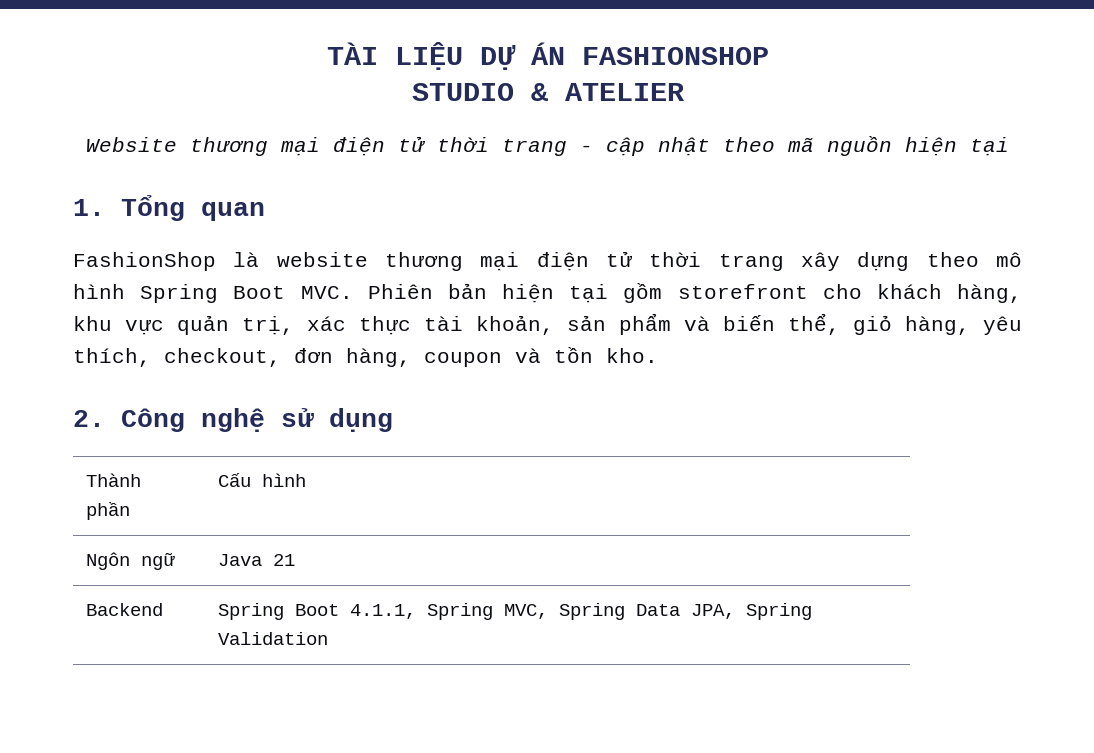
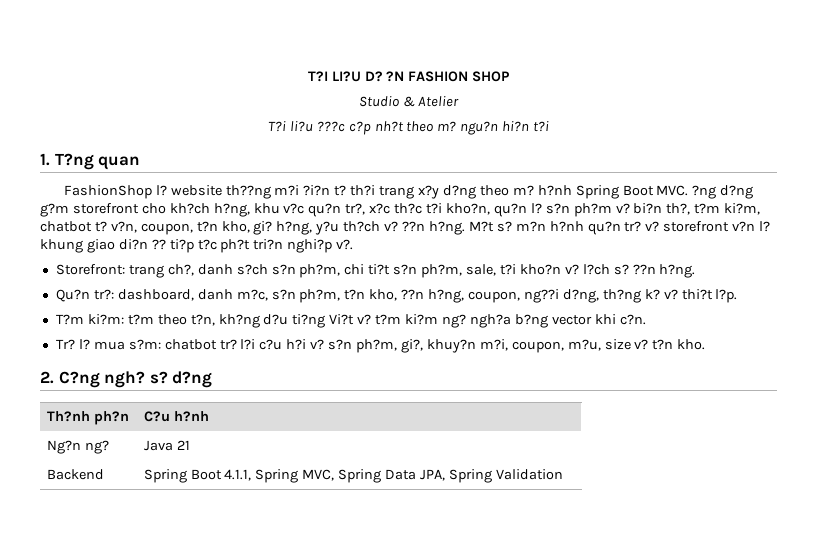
- TÀI LIỆU DỰ ÁN FASHIONSHOP
- STUDIO & ATELIER
- Website thương mại điện tử thời trang - cập nhật theo mã nguồn hiện tại
+ T?I LI?U D? ?N FASHION SHOP
+ Studio & Atelier
+ T?i li?u ???c c?p nh?t theo m? ngu?n hi?n t?i
- 1. Tổng quan
+ 1. T?ng quan
- FashionShop là website thương mại điện tử thời trang xây dựng theo mô hình Spring Boot MVC. Phiên bản hiện tại gồm storefront cho khách hàng, khu vực quản trị, xác thực tài khoản, sản phẩm và biến thể, giỏ hàng, yêu thích, checkout, đơn hàng, coupon và tồn kho.
- 2. Công nghệ sử dụng
- Thành phần | Cấu hình
- Ngôn ngữ | Java 21
+ FashionShop l? website th??ng m?i ?i?n t? th?i trang x?y d?ng theo m? h?nh Spring Boot MVC. ?ng d?ng g?m storefront cho kh?ch h?ng, khu v?c qu?n tr?, x?c th?c t?i kho?n, qu?n l? s?n ph?m v? bi?n th?, t?m ki?m, chatbot t? v?n, coupon, t?n kho, gi? h?ng, y?u th?ch v? ??n h?ng. M?t s? m?n h?nh qu?n tr? v? storefront v?n l? khung giao di?n ?? ti?p t?c ph?t tri?n nghi?p v?.
+ Storefront: trang ch?, danh s?ch s?n ph?m, chi ti?t s?n ph?m, sale, t?i kho?n v? l?ch s? ??n h?ng.
+ Qu?n tr?: dashboard, danh m?c, s?n ph?m, t?n kho, ??n h?ng, coupon, ng??i d?ng, th?ng k? v? thi?t l?p.
+ T?m ki?m: t?m theo t?n, kh?ng d?u ti?ng Vi?t v? t?m ki?m ng? ngh?a b?ng vector khi c?n.
+ Tr? l? mua s?m: chatbot tr? l?i c?u h?i v? s?n ph?m, gi?, khuy?n m?i, coupon, m?u, size v? t?n kho.
+ 2. C?ng ngh? s? d?ng
+ Th?nh ph?n | C?u h?nh
+ Ng?n ng? | Java 21

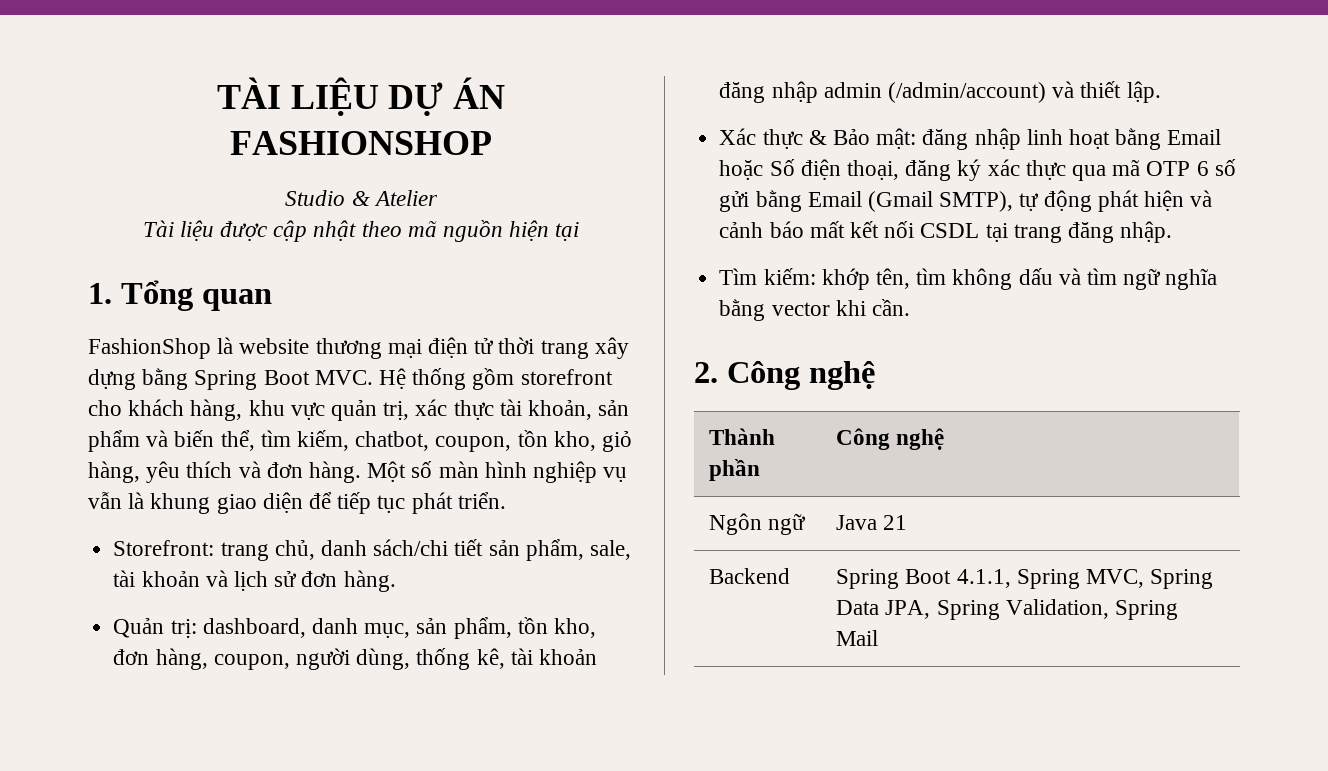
- T?I LI?U D? ?N FASHION SHOP
+ TÀI LIỆU DỰ ÁN FASHIONSHOP
  Studio & Atelier
- T?i li?u ???c c?p nh?t theo m? ngu?n hi?n t?i
+ Tài liệu được cập nhật theo mã nguồn hiện tại
- 1. T?ng quan
+ 1. Tổng quan
- FashionShop l? website th??ng m?i ?i?n t? th?i trang x?y d?ng theo m? h?nh Spring Boot MVC. ?ng d?ng g?m storefront cho kh?ch h?ng, khu v?c qu?n tr?, x?c th?c t?i kho?n, qu?n l? s?n ph?m v? bi?n th?, t?m ki?m, chatbot t? v?n, coupon, t?n kho, gi? h?ng, y?u th?ch v? ??n h?ng. M?t s? m?n h?nh qu?n tr? v? storefront v?n l? khung giao di?n ?? ti?p t?c ph?t tri?n nghi?p v?.
- Storefront: trang ch?, danh s?ch s?n ph?m, chi ti?t s?n ph?m, sale, t?i kho?n v? l?ch s? ??n h?ng.
- Qu?n tr?: dashboard, danh m?c, s?n ph?m, t?n kho, ??n h?ng, coupon, ng??i d?ng, th?ng k? v? thi?t l?p.
- T?m ki?m: t?m theo t?n, kh?ng d?u ti?ng Vi?t v? t?m ki?m ng? ngh?a b?ng vector khi c?n.
- Tr? l? mua s?m: chatbot tr? l?i c?u h?i v? s?n ph?m, gi?, khuy?n m?i, coupon, m?u, size v? t?n kho.
- 2. C?ng ngh? s? d?ng
- Th?nh ph?n | C?u h?nh
- Ng?n ng? | Java 21
+ FashionShop là website thương mại điện tử thời trang xây dựng bằng Spring Boot MVC. Hệ thống gồm storefront cho khách hàng, khu vực quản trị, xác thực tài khoản, sản phẩm và biến thể, tìm kiếm, chatbot, coupon, tồn kho, giỏ hàng, yêu thích và đơn hàng. Một số màn hình nghiệp vụ vẫn là khung giao diện để tiếp tục phát triển.
+ Storefront: trang chủ, danh sách/chi tiết sản phẩm, sale, tài khoản và lịch sử đơn hàng.
+ Quản trị: dashboard, danh mục, sản phẩm, tồn kho, đơn hàng, coupon, người dùng, thống kê, tài khoản đăng nhập admin (/admin/account) và thiết lập.
+ Xác thực & Bảo mật: đăng nhập linh hoạt bằng Email hoặc Số điện thoại, đăng ký xác thực qua mã OTP 6 số gửi bằng Email (Gmail SMTP), tự động phát hiện và cảnh báo mất kết nối CSDL tại trang đăng nhập.
+ Tìm kiếm: khớp tên, tìm không dấu và tìm ngữ nghĩa bằng vector khi cần.
+ 2. Công nghệ
+ Thành phần | Công nghệ
+ Ngôn ngữ | Java 21
- Backend | Spring Boot 4.1.1, Spring MVC, Spring Data JPA, Spring Validation
+ Backend | Spring Boot 4.1.1, Spring MVC, Spring Data JPA, Spring Validation, Spring Mail

